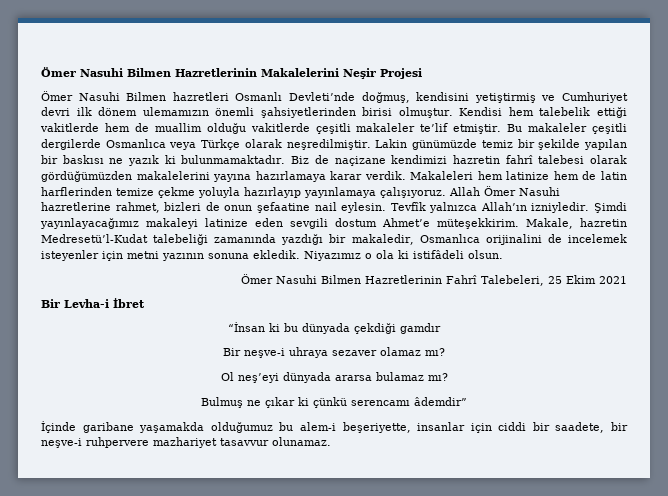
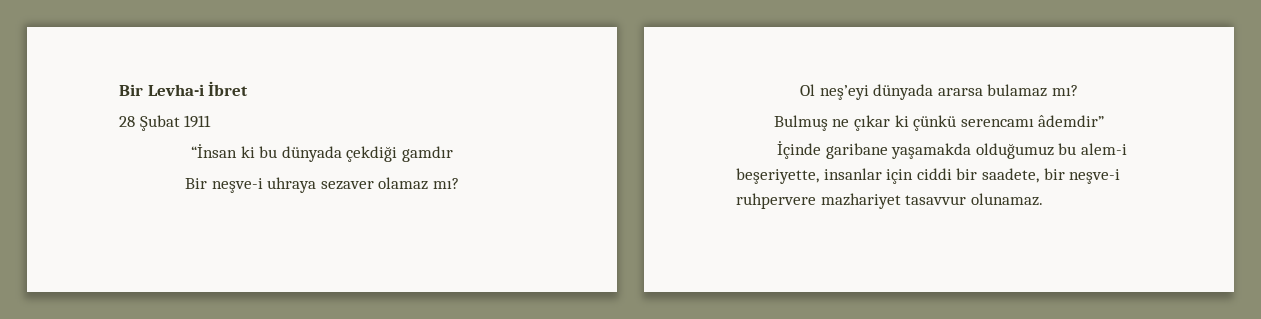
- Ömer Nasuhi Bilmen Hazretlerinin Makalelerini Neşir Projesi
- Ömer Nasuhi Bilmen hazretleri Osmanlı Devleti’nde doğmuş, kendisini yetiştirmiş ve Cumhuriyet devri ilk dönem ulemamızın önemli şahsiyetlerinden birisi olmuştur. Kendisi hem talebelik ettiği vakitlerde hem de muallim olduğu vakitlerde çeşitli makaleler te’lif etmiştir. Bu makaleler çeşitli dergilerde Osmanlıca veya Türkçe olarak neşredilmiştir. Lakin günümüzde temiz bir şekilde yapılan bir baskısı ne yazık ki bulunmamaktadır. Biz de naçizane kendimizi hazretin fahrî talebesi olarak gördüğümüzden makalelerini yayına hazırlamaya karar verdik. Makaleleri hem latinize hem de latin harflerinden temize çekme yoluyla hazırlayıp yayınlamaya çalışıyoruz. Allah Ömer Nasuhi hazretlerine rahmet, bizleri de onun şefaatine nail eylesin. Tevfîk yalnızca Allah’ın izniyledir. Şimdi yayınlayacağımız makaleyi latinize eden sevgili dostum Ahmet’e müteşekkirim. Makale, hazretin Medresetü’l-Kudat talebeliği zamanında yazdığı bir makaledir, Osmanlıca orijinalini de incelemek isteyenler için metni yazının sonuna ekledik. Niyazımız o ola ki istifâdeli olsun.
- Ömer Nasuhi Bilmen Hazretlerinin Fahrî Talebeleri, 25 Ekim 2021
+ 28 Şubat 1911

